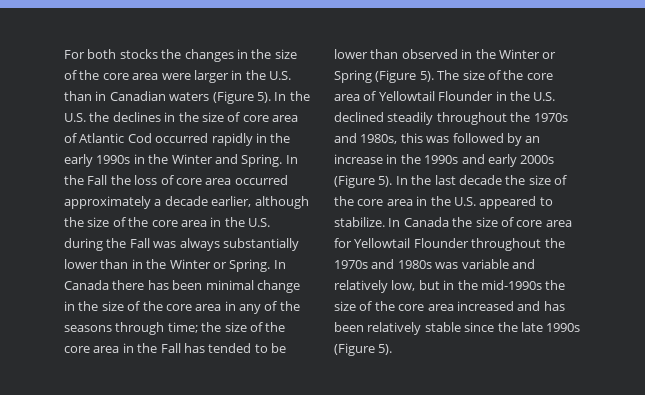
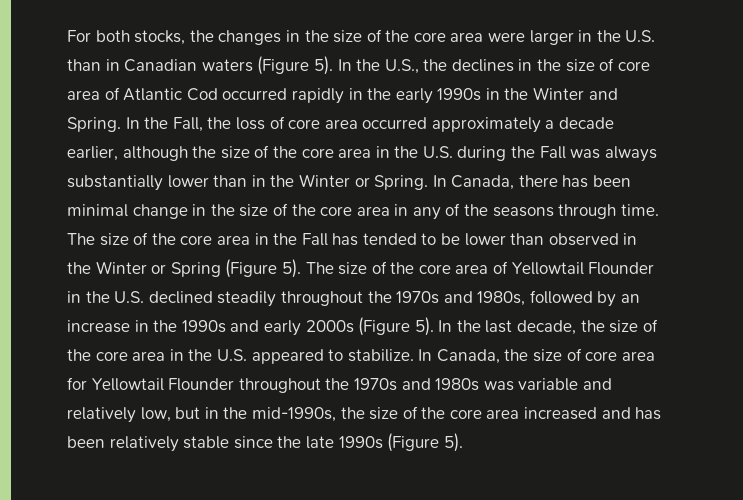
- For both stocks the changes in the size of the core area were larger in the U.S. than in Canadian waters (Figure 5).
+ For both stocks, the changes in the size of the core area were larger in the U.S. than in Canadian waters (Figure 5).
- In the U.S. the declines in the size of core area of Atlantic Cod occurred rapidly in the early 1990s in the Winter and Spring.
+ In the U.S., the declines in the size of core area of Atlantic Cod occurred rapidly in the early 1990s in the Winter and Spring.
- In the Fall the loss of core area occurred approximately a decade earlier, although the size of the core area in the U.S. during the Fall was always substantially lower than in the Winter or Spring.
+ In the Fall, the loss of core area occurred approximately a decade earlier, although the size of the core area in the U.S. during the Fall was always substantially lower than in the Winter or Spring.
- In Canada there has been minimal change in the size of the core area in any of the seasons through time; the size of the core area in the Fall has tended to be lower than observed in the Winter or Spring (Figure 5).
+ In Canada, there has been minimal change in the size of the core area in any of the seasons through time. The size of the core area in the Fall has tended to be lower than observed in the Winter or Spring (Figure 5).
- The size of the core area of Yellowtail Flounder in the U.S. declined steadily throughout the 1970s and 1980s, this was followed by an increase in the 1990s and early 2000s (Figure 5).
+ The size of the core area of Yellowtail Flounder in the U.S. declined steadily throughout the 1970s and 1980s, followed by an increase in the 1990s and early 2000s (Figure 5).
- In the last decade the size of the core area in the U.S. appeared to stabilize.
+ In the last decade, the size of the core area in the U.S. appeared to stabilize.
- In Canada the size of core area for Yellowtail Flounder throughout the 1970s and 1980s was variable and relatively low, but in the mid-1990s the size of the core area increased and has been relatively stable since the late 1990s (Figure 5).
+ In Canada, the size of core area for Yellowtail Flounder throughout the 1970s and 1980s was variable and relatively low, but in the mid-1990s, the size of the core area increased and has been relatively stable since the late 1990s (Figure 5).

